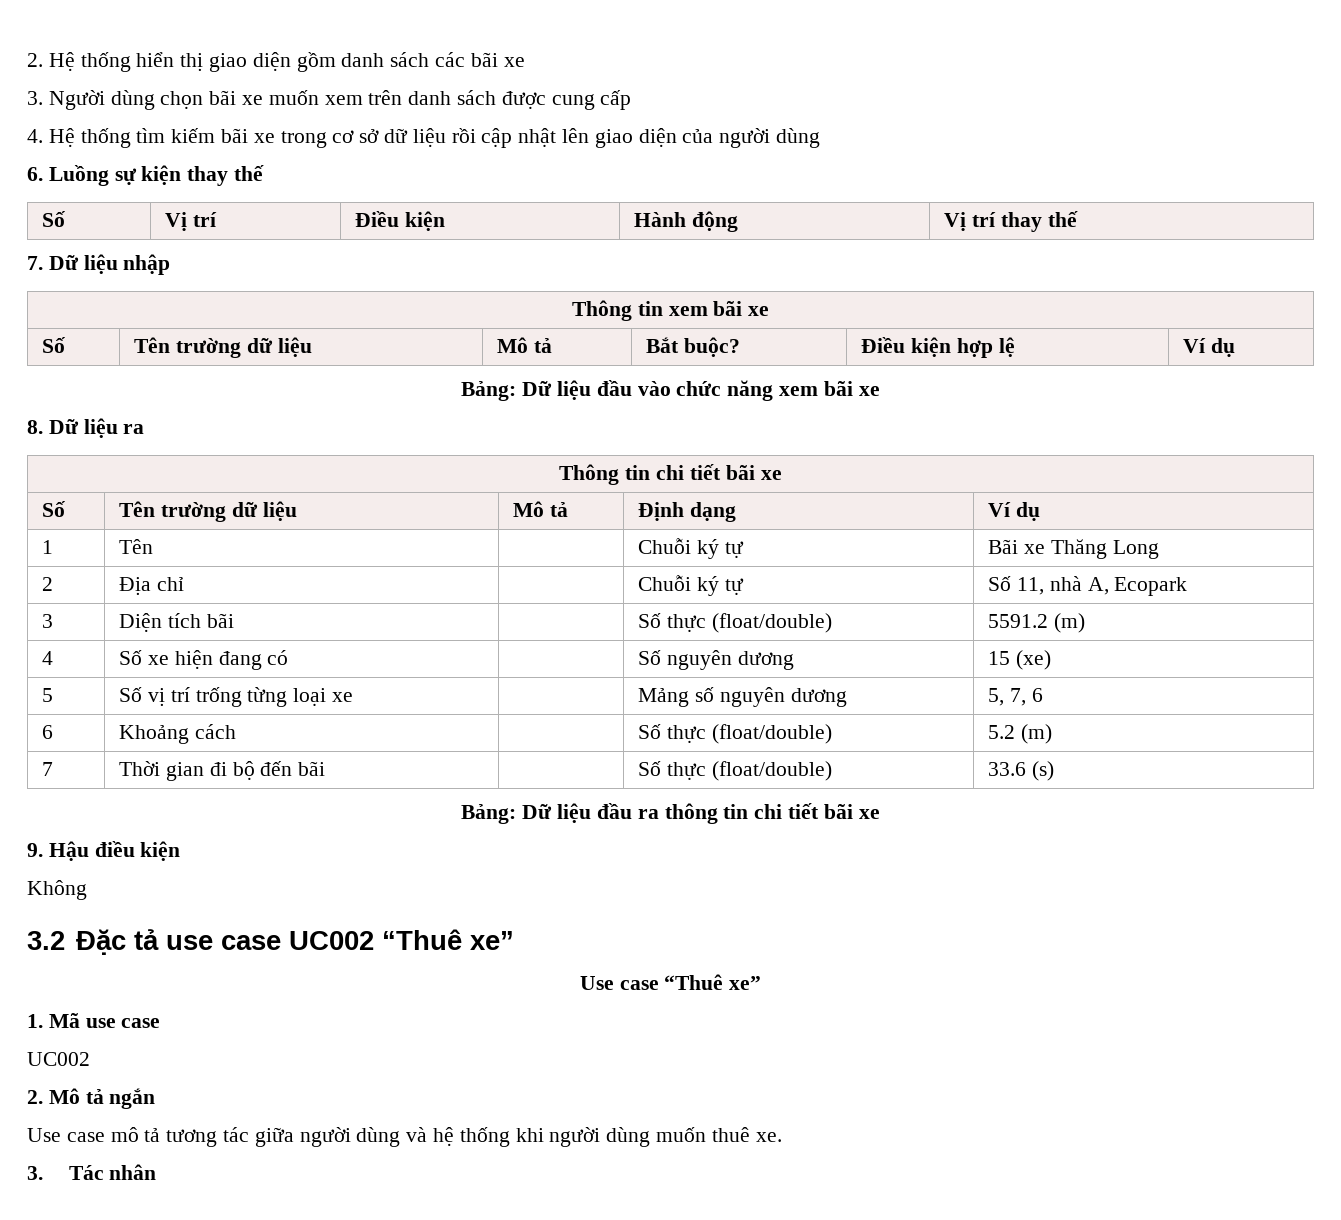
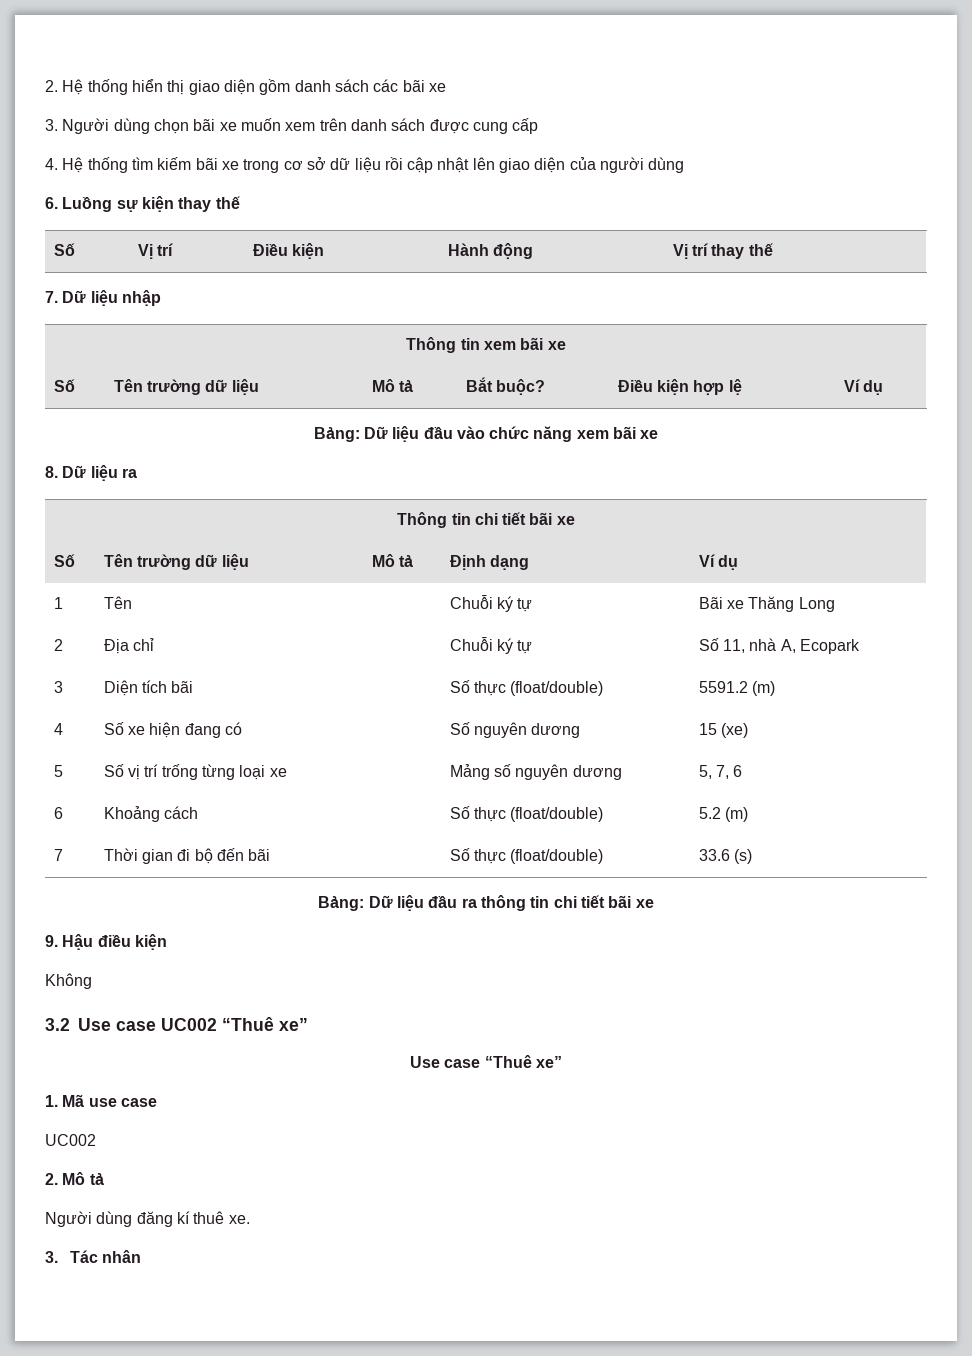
- 3.2 Đặc tả use case UC002 “Thuê xe”
+ 3.2 Use case UC002 “Thuê xe”
- 2. Mô tả ngắn
- Use case mô tả tương tác giữa người dùng và hệ thống khi người dùng muốn thuê xe.
+ 2. Mô tả
+ Người dùng đăng kí thuê xe.

